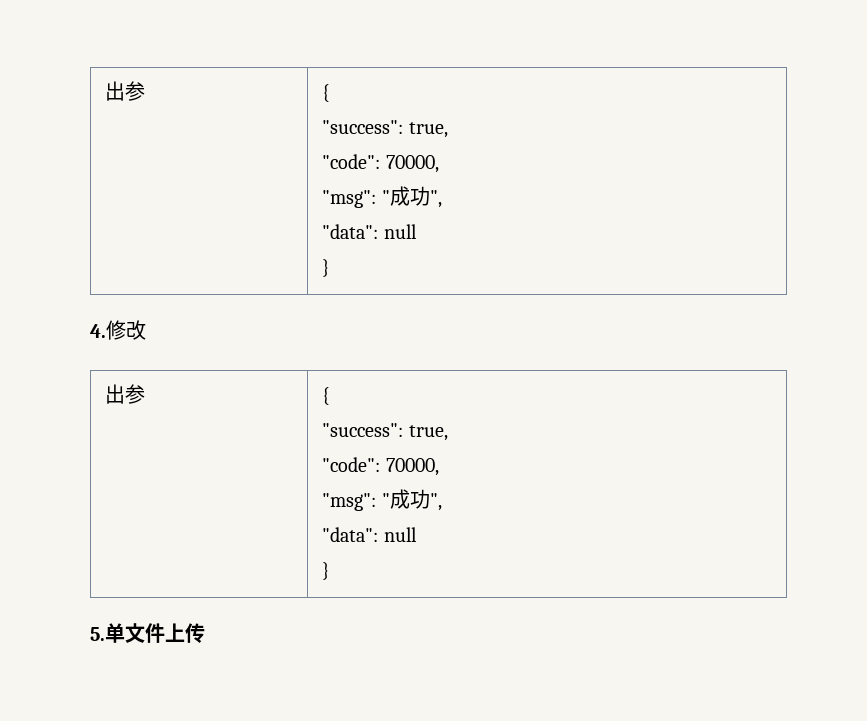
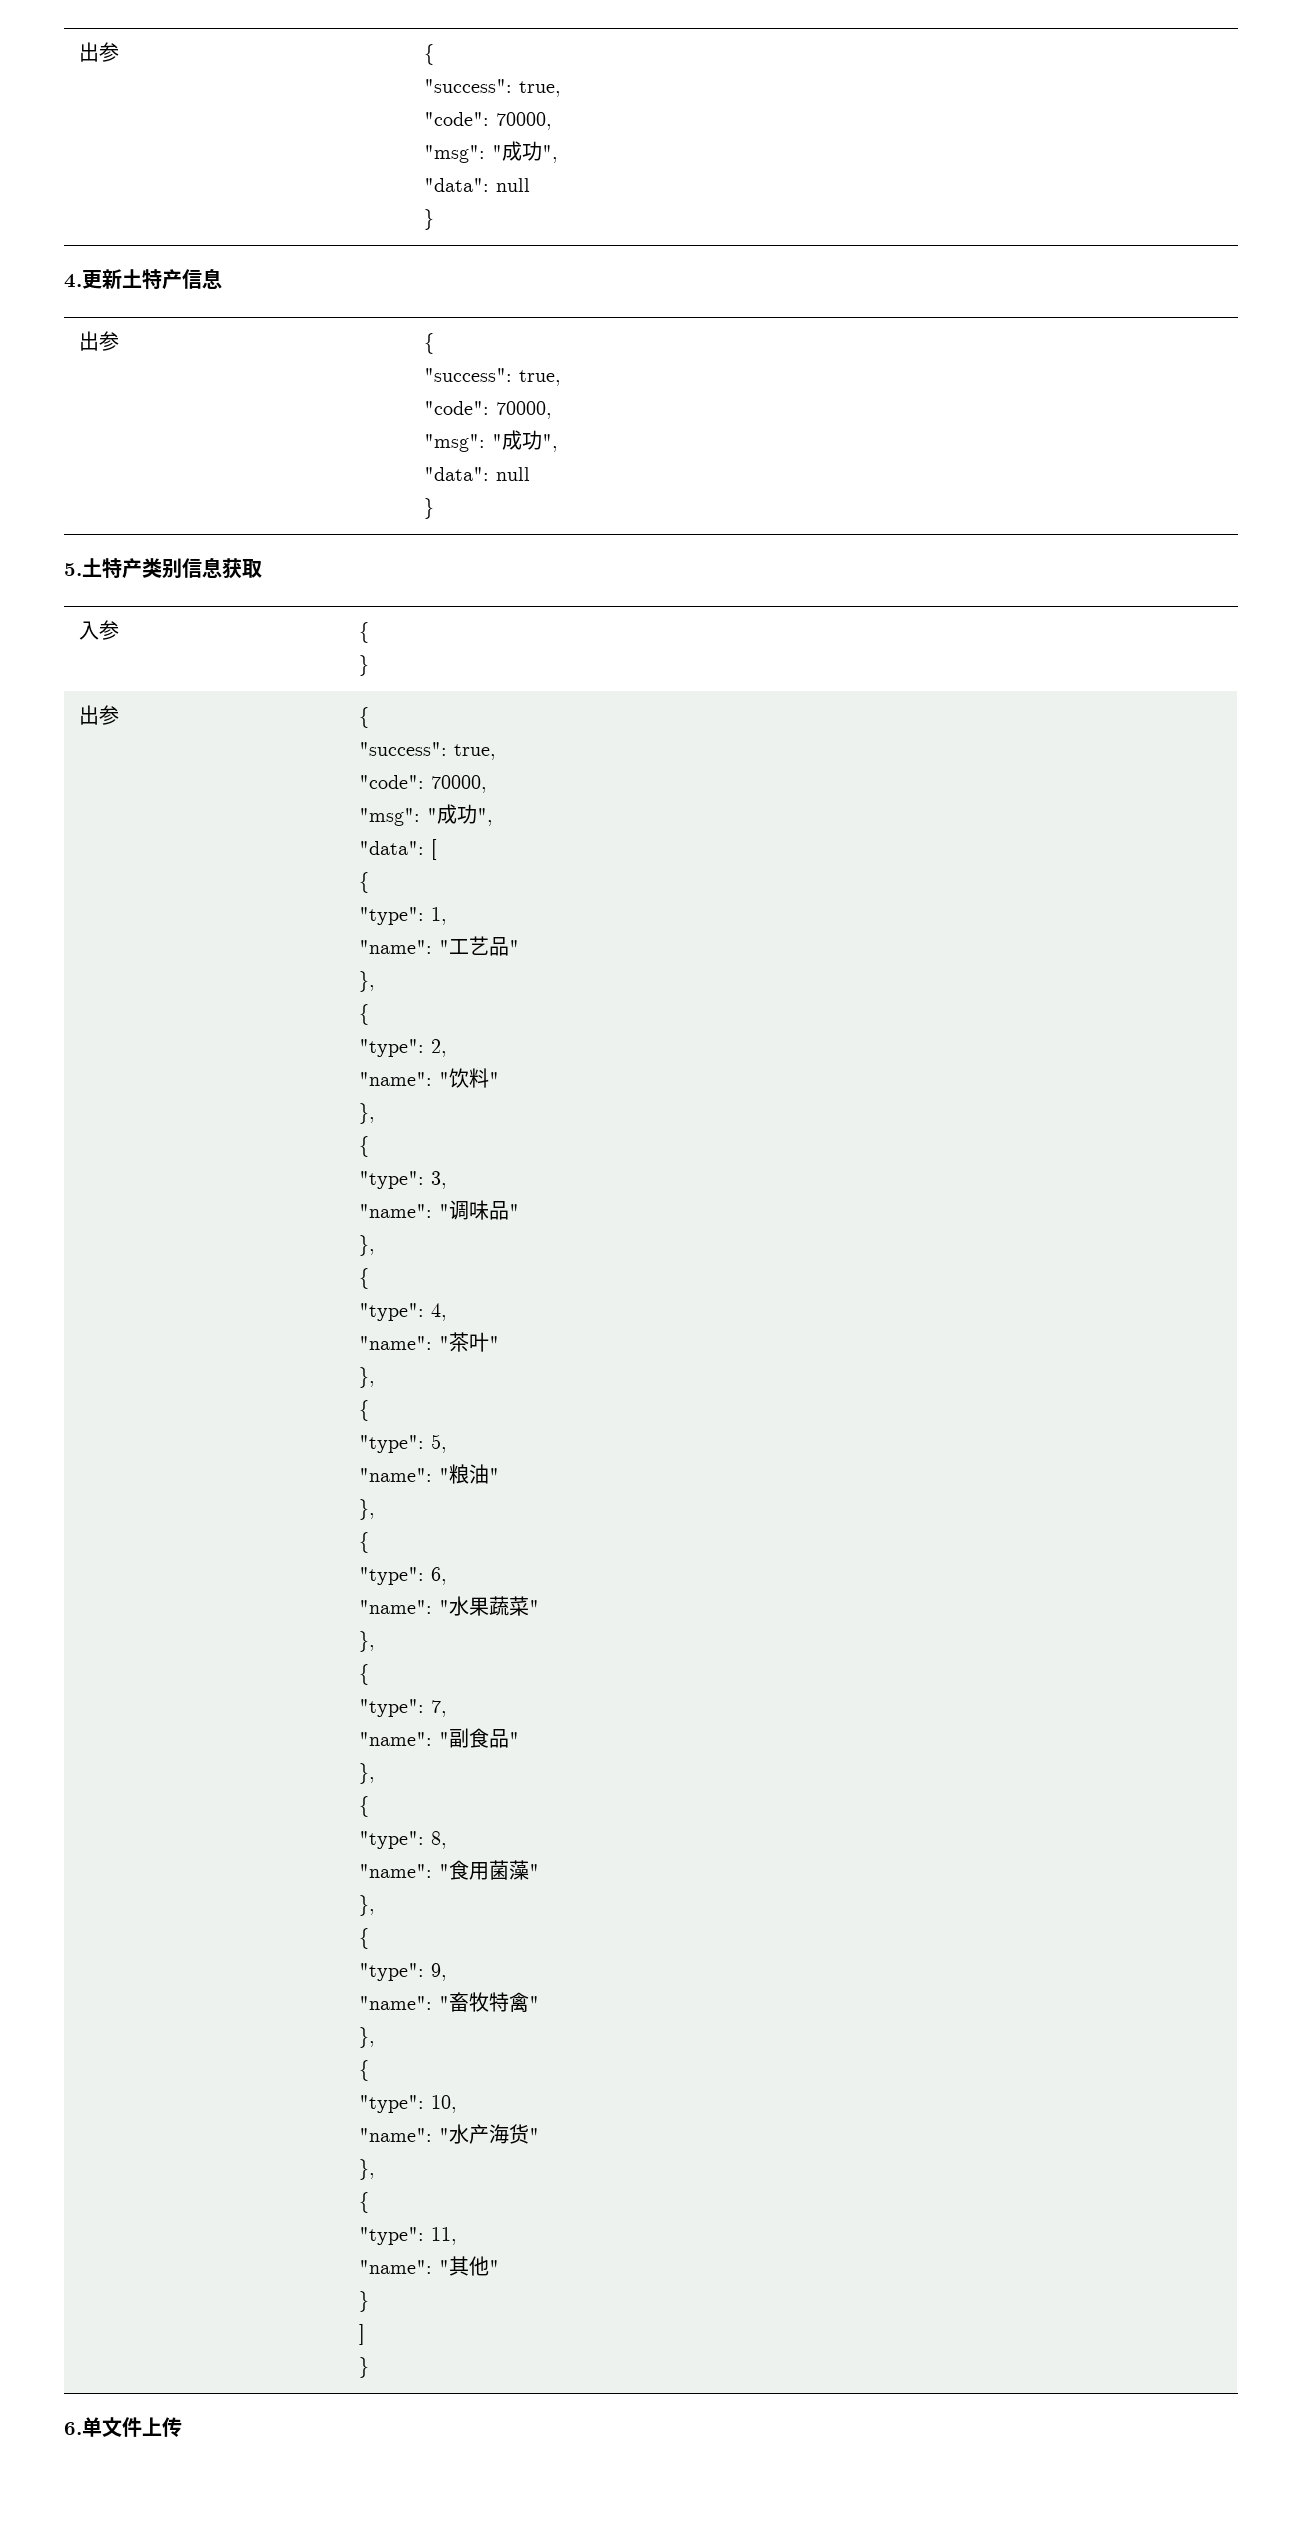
- 4.修改
+ 4.更新土特产信息
- 5.单文件上传
+ 5.土特产类别信息获取
+ 入参 | {
+ }
+ 出参 | {
+ "success": true,
+ "code": 70000,
+ "msg": "成功",
+ "data": [
+ {
+ "type": 1,
+ "name": "工艺品"
+ },
+ {
+ "type": 2,
+ "name": "饮料"
+ },
+ {
+ "type": 3,
+ "name": "调味品"
+ },
+ {
+ "type": 4,
+ "name": "茶叶"
+ },
+ {
+ "type": 5,
+ "name": "粮油"
+ },
+ {
+ "type": 6,
+ "name": "水果蔬菜"
+ },
+ {
+ "type": 7,
+ "name": "副食品"
+ },
+ {
+ "type": 8,
+ "name": "食用菌藻"
+ },
+ {
+ "type": 9,
+ "name": "畜牧特禽"
+ },
+ {
+ "type": 10,
+ "name": "水产海货"
+ },
+ {
+ "type": 11,
+ "name": "其他"
+ }
+ ]
+ }
+ 6.单文件上传

